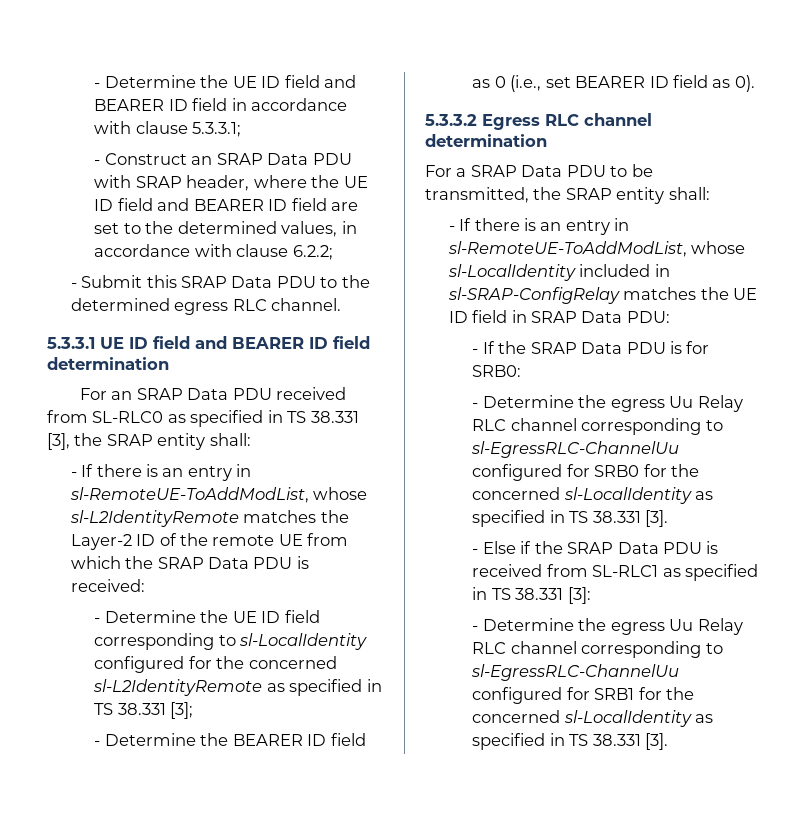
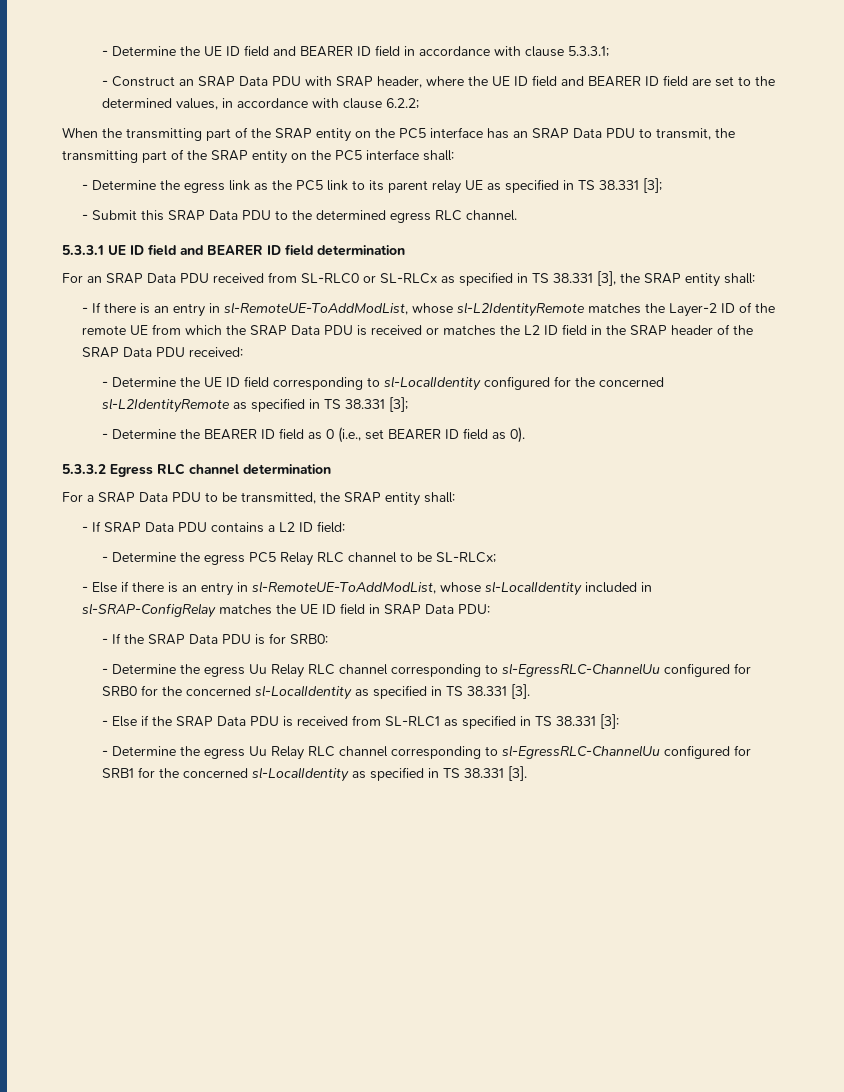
+ When the transmitting part of the SRAP entity on the PC5 interface has an SRAP Data PDU to transmit, the transmitting part of the SRAP entity on the PC5 interface shall:
+ - Determine the egress link as the PC5 link to its parent relay UE as specified in TS 38.331 [3];
- For an SRAP Data PDU received from SL-RLC0 as specified in TS 38.331 [3], the SRAP entity shall:
+ For an SRAP Data PDU received from SL-RLC0 or SL-RLCx as specified in TS 38.331 [3], the SRAP entity shall:
- - If there is an entry in sl-RemoteUE-ToAddModList, whose sl-L2IdentityRemote matches the Layer-2 ID of the remote UE from which the SRAP Data PDU is received:
+ - If there is an entry in sl-RemoteUE-ToAddModList, whose sl-L2IdentityRemote matches the Layer-2 ID of the remote UE from which the SRAP Data PDU is received or matches the L2 ID field in the SRAP header of the SRAP Data PDU received:
- - If there is an entry in sl-RemoteUE-ToAddModList, whose sl-LocalIdentity included in sl-SRAP-ConfigRelay matches the UE ID field in SRAP Data PDU:
+ - If SRAP Data PDU contains a L2 ID field:
+ - Determine the egress PC5 Relay RLC channel to be SL-RLCx;
+ - Else if there is an entry in sl-RemoteUE-ToAddModList, whose sl-LocalIdentity included in sl-SRAP-ConfigRelay matches the UE ID field in SRAP Data PDU:

